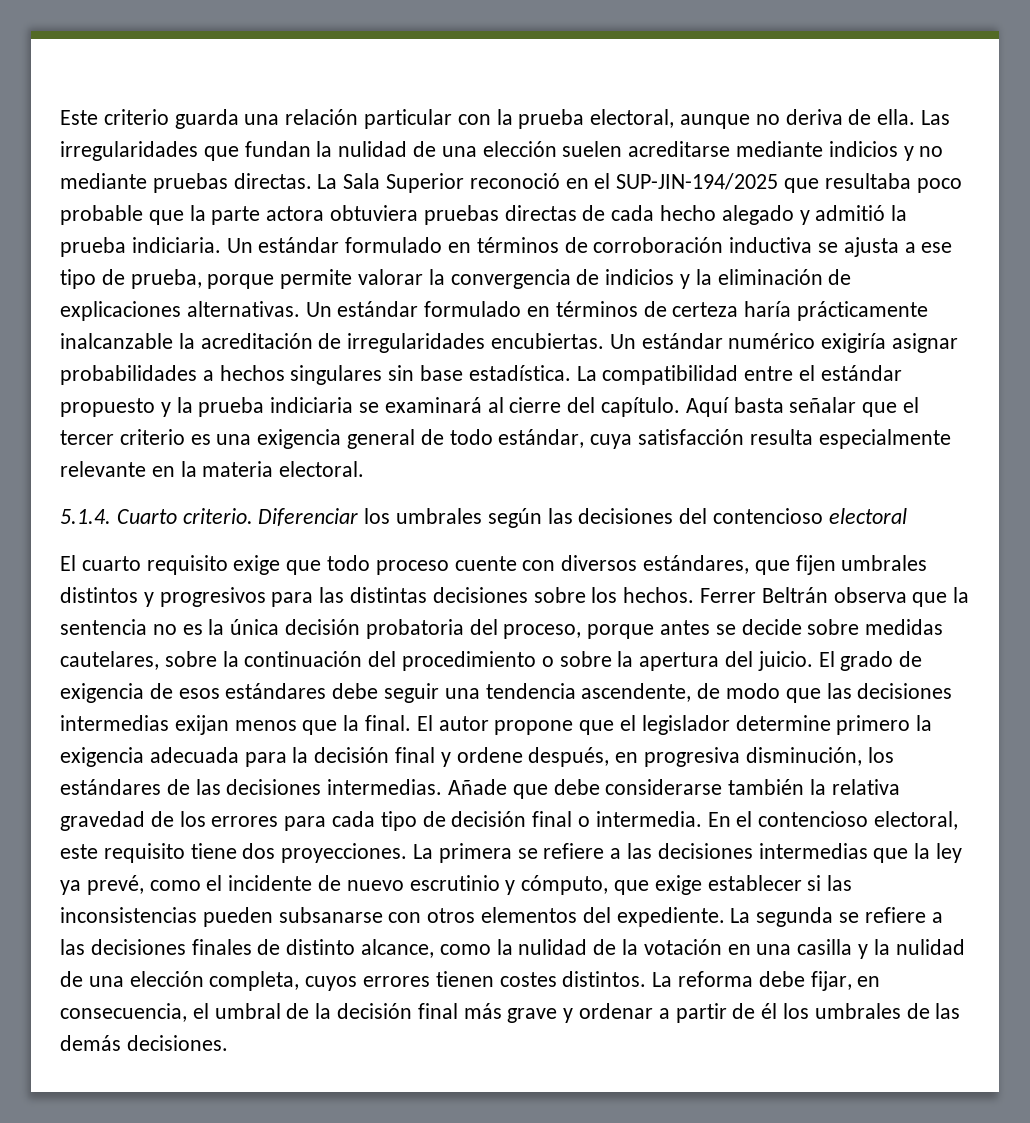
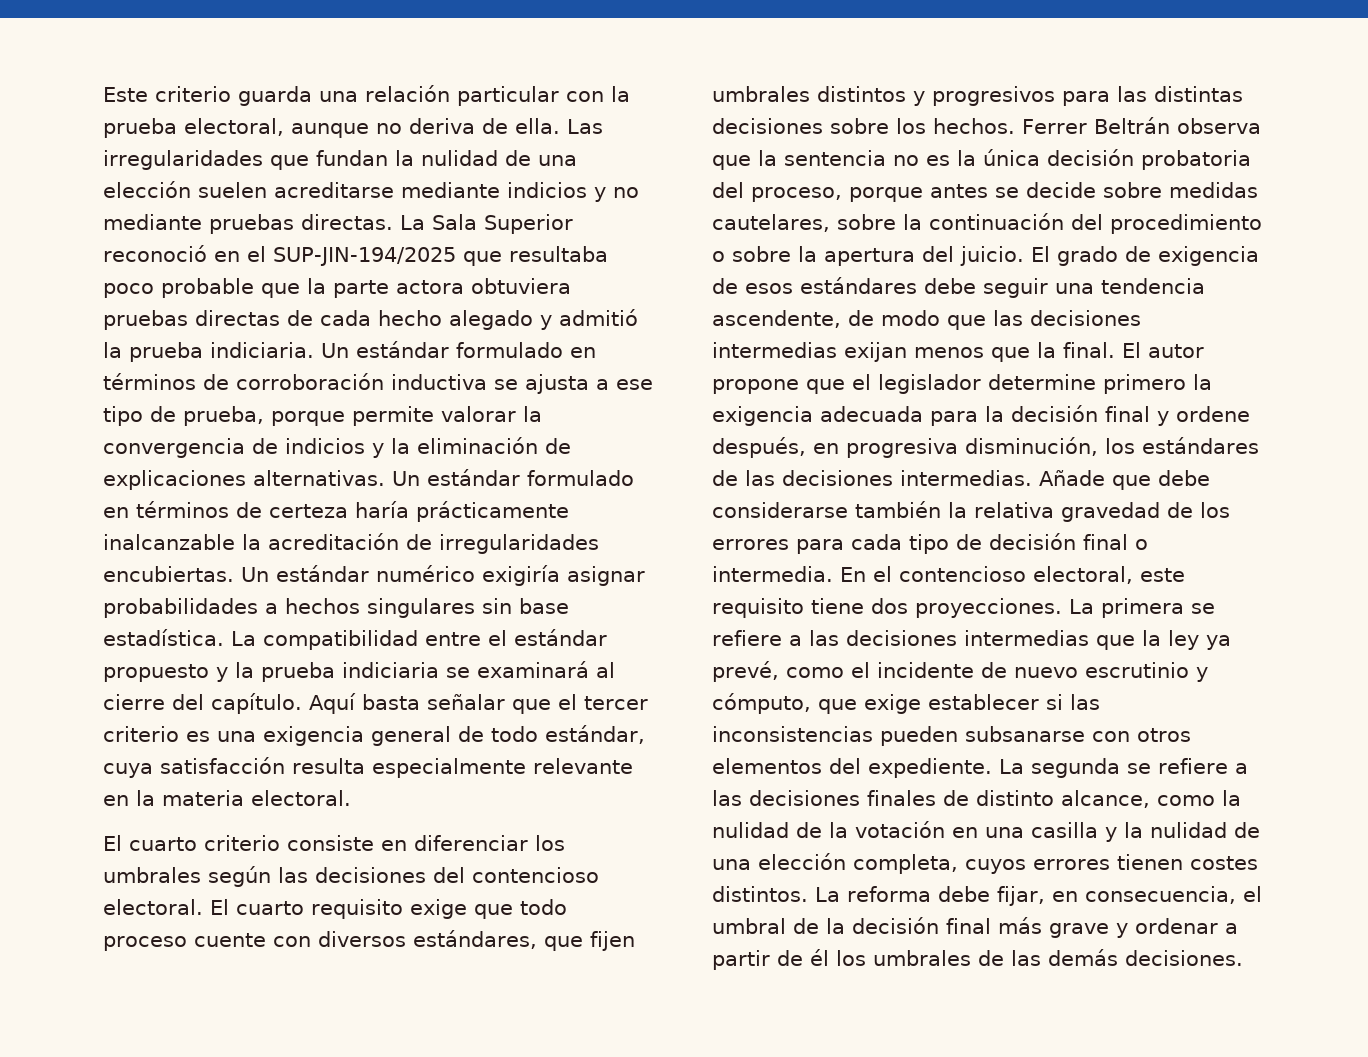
- 5.1.4. Cuarto criterio. Diferenciar los umbrales según las decisiones del contencioso electoral
- El cuarto requisito exige que todo proceso cuente con diversos estándares, que fijen umbrales distintos y progresivos para las distintas decisiones sobre los hechos.
+ El cuarto criterio consiste en diferenciar los umbrales según las decisiones del contencioso electoral. El cuarto requisito exige que todo proceso cuente con diversos estándares, que fijen umbrales distintos y progresivos para las distintas decisiones sobre los hechos.

